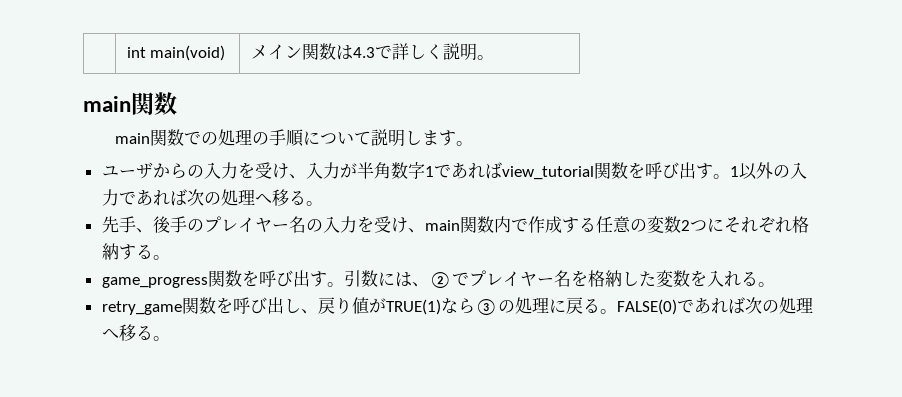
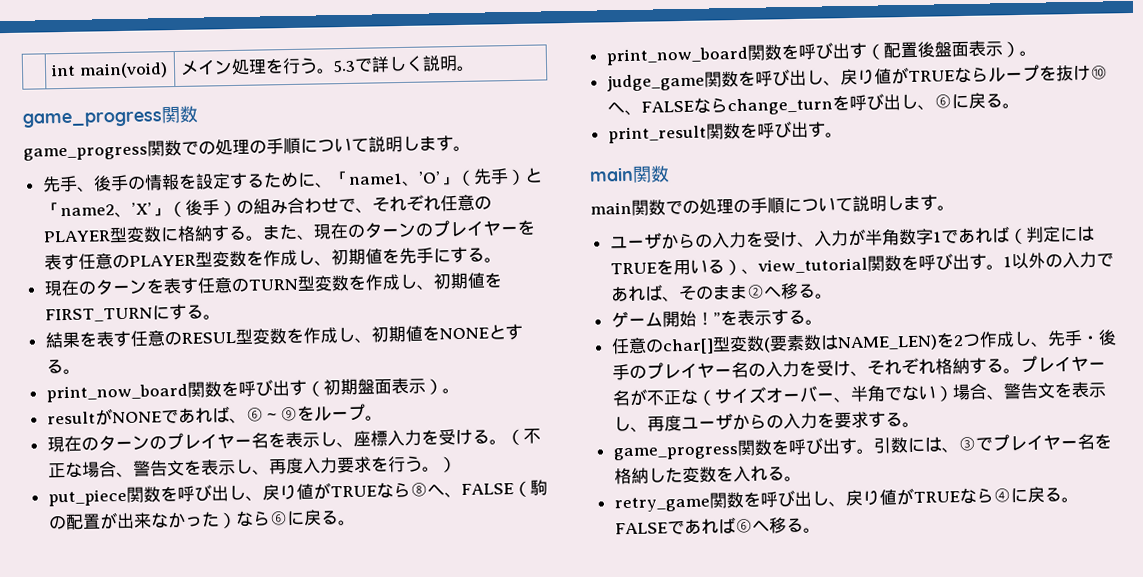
- | int main(void) | メイン関数は4.3で詳しく説明。
+ | int main(void) | メイン処理を行う。5.3で詳しく説明。
+ game_progress関数
+ game_progress関数での処理の手順について説明します。
+ 先手、後手の情報を設定するために、「name1、’O’」（先手）と「name2、’X’」（後手）の組み合わせで、それぞれ任意のPLAYER型変数に格納する。また、現在のターンのプレイヤーを表す任意のPLAYER型変数を作成し、初期値を先手にする。
+ 現在のターンを表す任意のTURN型変数を作成し、初期値をFIRST_TURNにする。
+ 結果を表す任意のRESUL型変数を作成し、初期値をNONEとする。
+ print_now_board関数を呼び出す（初期盤面表示）。
+ resultがNONEであれば、⑥～⑨をループ。
+ 現在のターンのプレイヤー名を表示し、座標入力を受ける。（不正な場合、警告文を表示し、再度入力要求を行う。）
+ put_piece関数を呼び出し、戻り値がTRUEなら⑧へ、FALSE（駒の配置が出来なかった）なら⑥に戻る。
+ print_now_board関数を呼び出す（配置後盤面表示）。
+ judge_game関数を呼び出し、戻り値がTRUEならループを抜け⑩へ、FALSEならchange_turnを呼び出し、⑥に戻る。
+ print_result関数を呼び出す。
- ユーザからの入力を受け、入力が半角数字1であればview_tutorial関数を呼び出す。
+ ユーザからの入力を受け、入力が半角数字1であれば（判定にはTRUEを用いる）、view_tutorial関数を呼び出す。
- 1以外の入力であれば次の処理へ移る。
+ 1以外の入力であれば、そのまま②へ移る。
- 先手、後手のプレイヤー名の入力を受け、main関数内で作成する任意の変数2つにそれぞれ格納する。
+ ゲーム開始！”を表示する。
+ 任意のchar[]型変数(要素数はNAME_LEN)を2つ作成し、先手・後手のプレイヤー名の入力を受け、それぞれ格納する。プレイヤー名が不正な（サイズオーバー、半角でない）場合、警告文を表示し、再度ユーザからの入力を要求する。
- 引数には、②でプレイヤー名を格納した変数を入れる。
+ 引数には、③でプレイヤー名を格納した変数を入れる。
- retry_game関数を呼び出し、戻り値がTRUE(1)なら③の処理に戻る。FALSE(0)であれば次の処理へ移る。
+ retry_game関数を呼び出し、戻り値がTRUEなら④に戻る。FALSEであれば⑥へ移る。

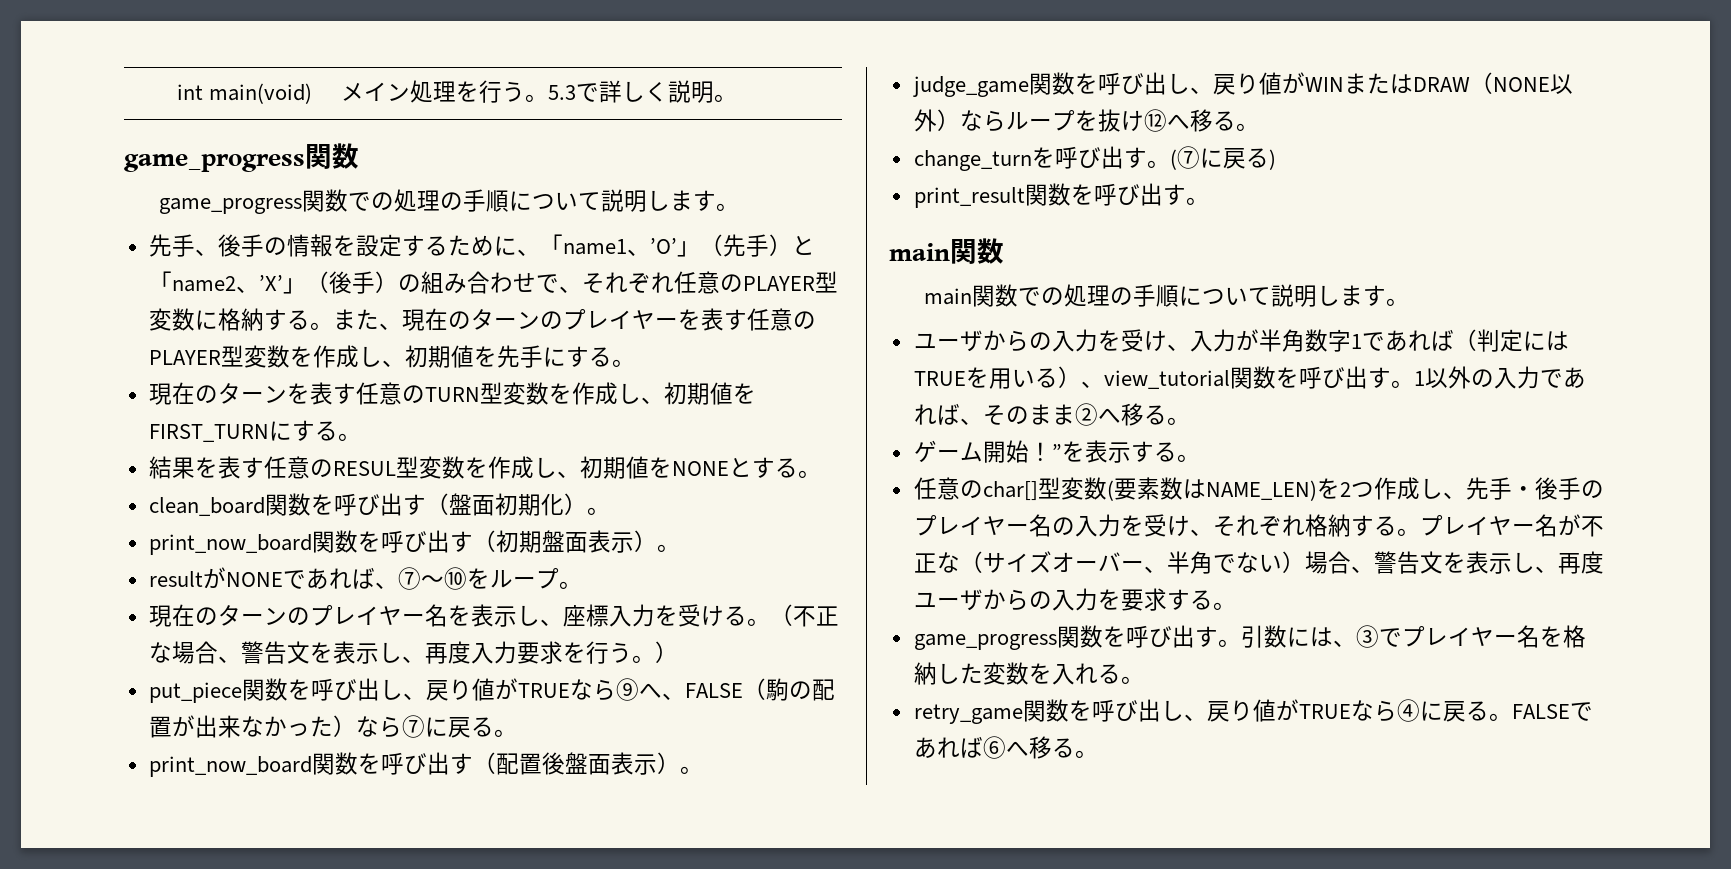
+ clean_board関数を呼び出す（盤面初期化）。
- resultがNONEであれば、⑥～⑨をループ。
+ resultがNONEであれば、⑦～⑩をループ。
- put_piece関数を呼び出し、戻り値がTRUEなら⑧へ、FALSE（駒の配置が出来なかった）なら⑥に戻る。
+ put_piece関数を呼び出し、戻り値がTRUEなら⑨へ、FALSE（駒の配置が出来なかった）なら⑦に戻る。
- judge_game関数を呼び出し、戻り値がTRUEならループを抜け⑩へ、FALSEならchange_turnを呼び出し、⑥に戻る。
+ judge_game関数を呼び出し、戻り値がWINまたはDRAW（NONE以外）ならループを抜け⑫へ移る。
+ change_turnを呼び出す。(⑦に戻る)

